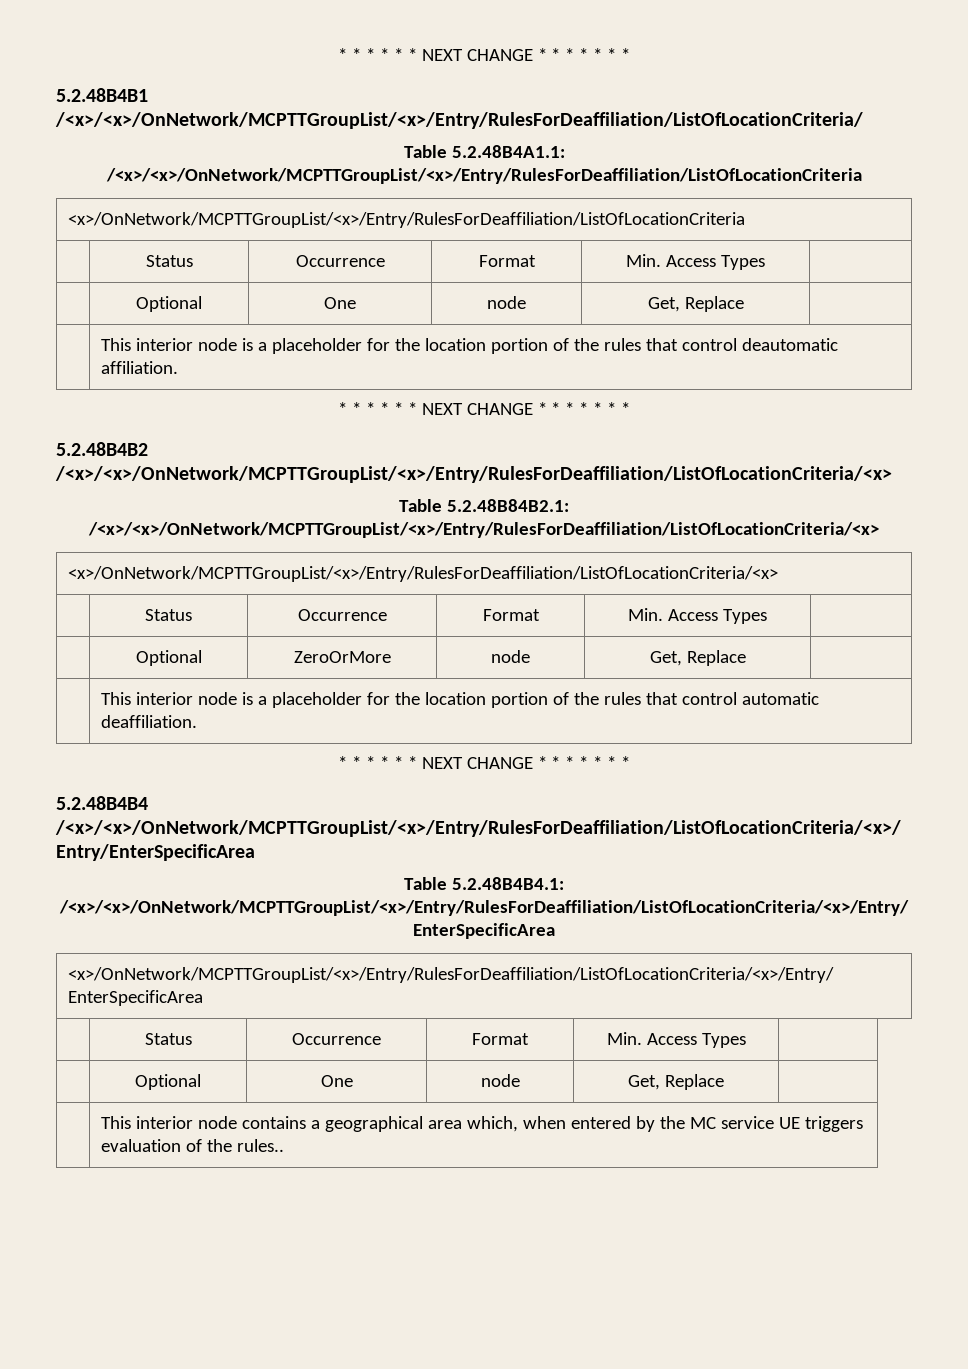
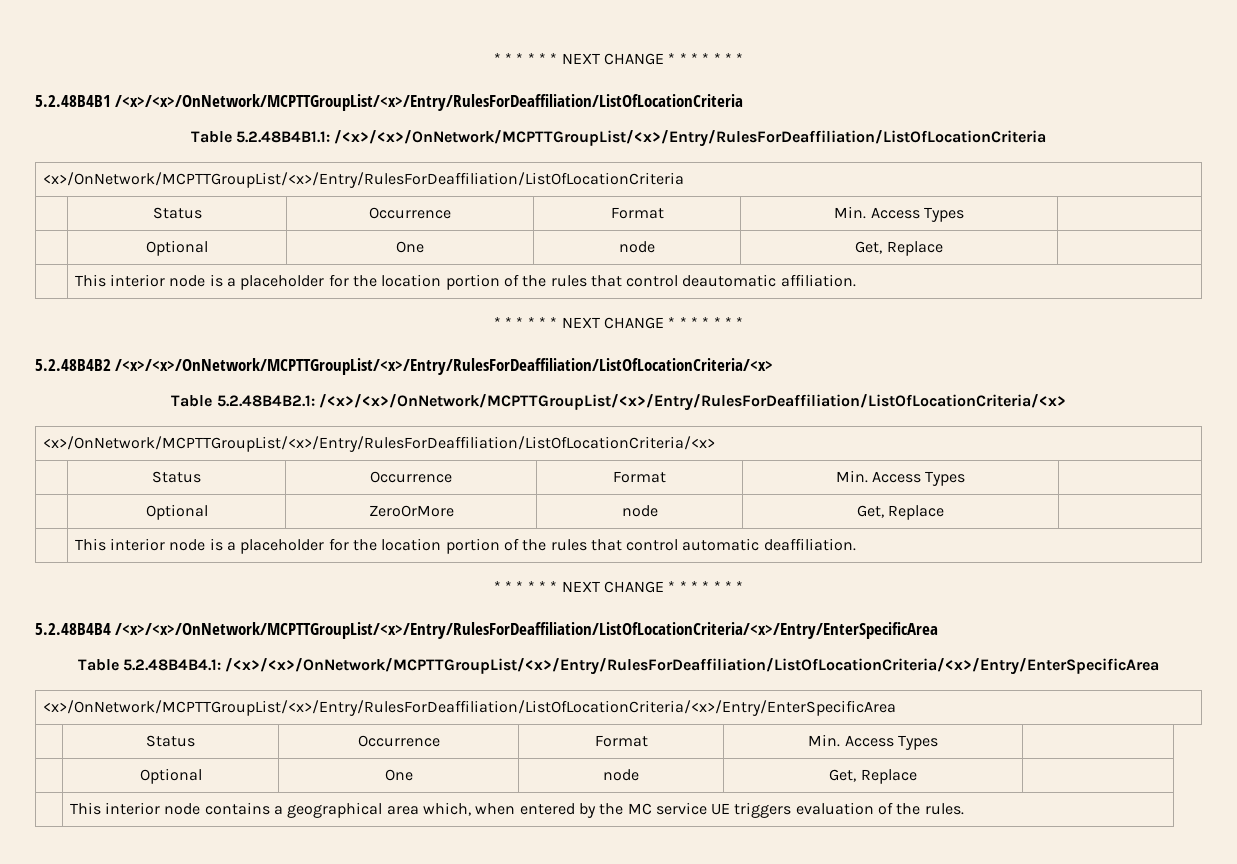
- 5.2.48B4B1 /<x>/<x>/OnNetwork/MCPTTGroupList/<x>/Entry/RulesForDeaffiliation/ListOfLocationCriteria/
- Table 5.2.48B4A1.1: /<x>/<x>/OnNetwork/MCPTTGroupList/<x>/Entry/RulesForDeaffiliation/ListOfLocationCriteria
+ 5.2.48B4B1 /<x>/<x>/OnNetwork/MCPTTGroupList/<x>/Entry/RulesForDeaffiliation/ListOfLocationCriteria
+ Table 5.2.48B4B1.1: /<x>/<x>/OnNetwork/MCPTTGroupList/<x>/Entry/RulesForDeaffiliation/ListOfLocationCriteria
- Table 5.2.48B84B2.1: /<x>/<x>/OnNetwork/MCPTTGroupList/<x>/Entry/RulesForDeaffiliation/ListOfLocationCriteria/<x>
+ Table 5.2.48B4B2.1: /<x>/<x>/OnNetwork/MCPTTGroupList/<x>/Entry/RulesForDeaffiliation/ListOfLocationCriteria/<x>
- | This interior node contains a geographical area which, when entered by the MC service UE triggers evaluation of the rules..
+ | This interior node contains a geographical area which, when entered by the MC service UE triggers evaluation of the rules.

